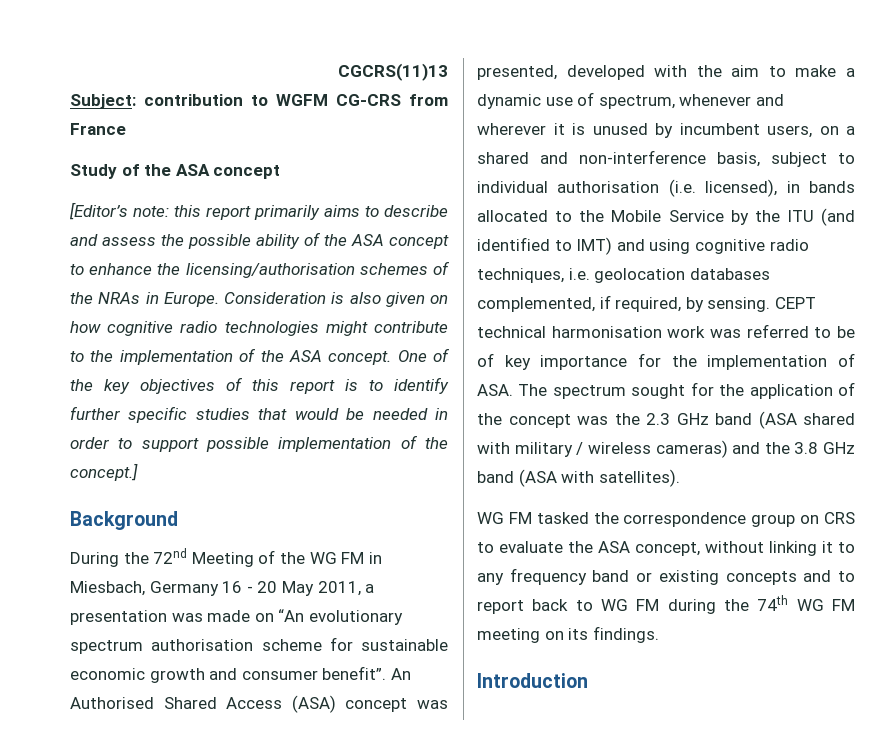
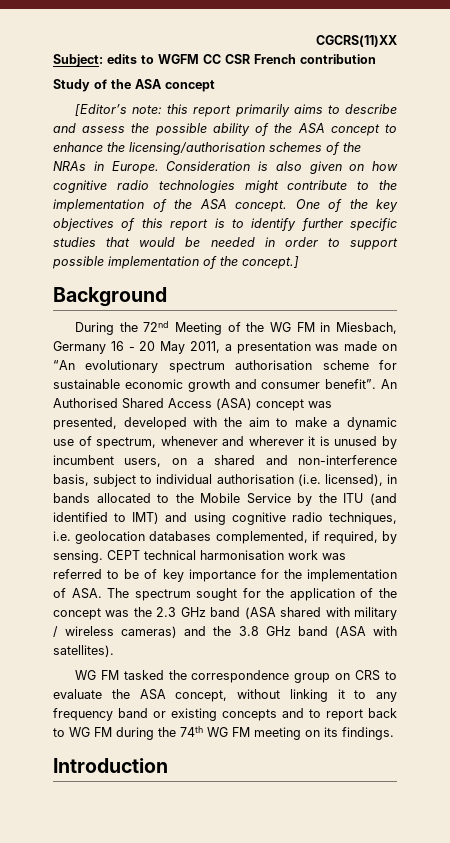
- CGCRS(11)13
+ CGCRS(11)XX
- Subject: contribution to WGFM CG-CRS from France
+ Subject: edits to WGFM CC CSR French contribution

